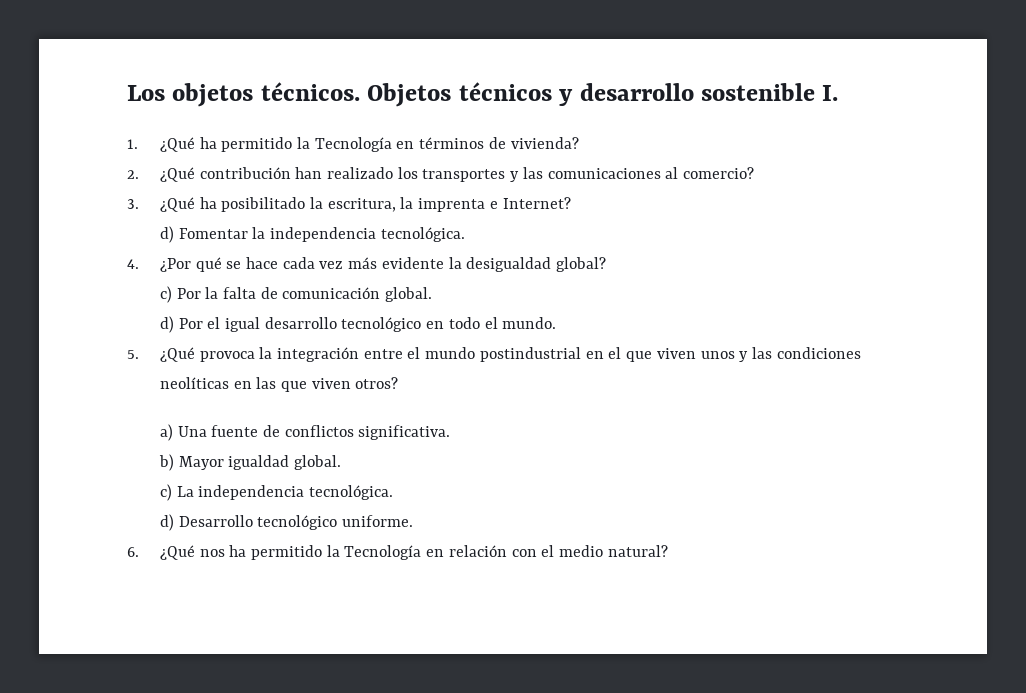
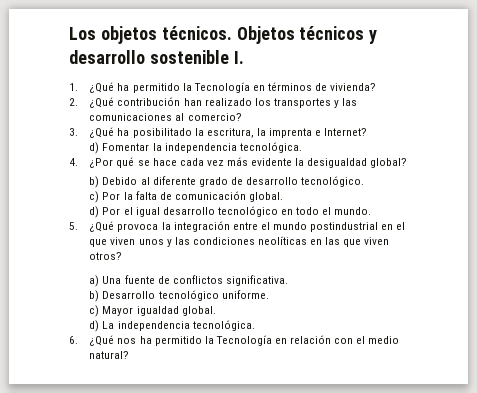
+ b) Debido al diferente grado de desarrollo tecnológico.
- b) Mayor igualdad global.
+ b) Desarrollo tecnológico uniforme.
+ c) Mayor igualdad global.
- c) La independencia tecnológica.
+ d) La independencia tecnológica.
- d) Desarrollo tecnológico uniforme.

